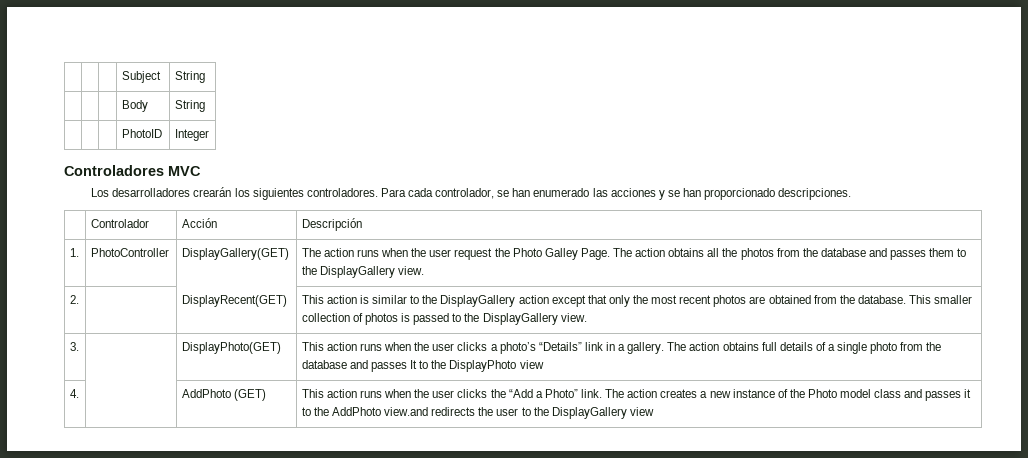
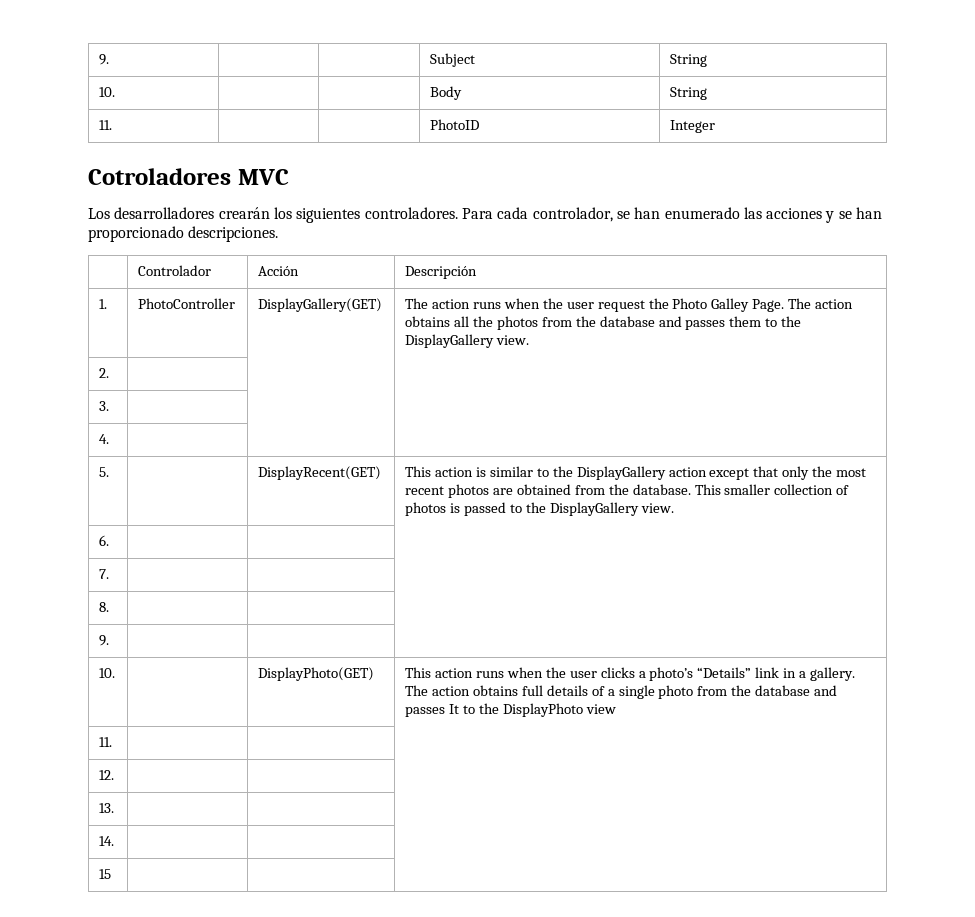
- | | | Subject | String
+ 9. | | | Subject | String
- | | | Body | String
+ 10. | | | Body | String
- | | | PhotoID | Integer
+ 11. | | | PhotoID | Integer
- Controladores MVC
+ Cotroladores MVC
- 2. | | DisplayRecent(GET) | This action is similar to the DisplayGallery action except that only the most recent photos are obtained from the database. This smaller collection of photos is passed to the DisplayGallery view.
+ 2. | | |
+ 3. | | |
+ 4. | | |
+ 5. | | DisplayRecent(GET) | This action is similar to the DisplayGallery action except that only the most recent photos are obtained from the database. This smaller collection of photos is passed to the DisplayGallery view.
- 3. | | DisplayPhoto(GET) | This action runs when the user clicks a photo’s “Details” link in a gallery. The action obtains full details of a single photo from the database and passes It to the DisplayPhoto view
- 4. | | AddPhoto (GET) | This action runs when the user clicks the “Add a Photo” link. The action creates a new instance of the Photo model class and passes it to the AddPhoto view.and redirects the user to the DisplayGallery view
+ 6. | | |
+ 7. | | |
+ 8. | | |
+ 9. | | |
+ 10. | | DisplayPhoto(GET) | This action runs when the user clicks a photo’s “Details” link in a gallery. The action obtains full details of a single photo from the database and passes It to the DisplayPhoto view
+ 11. | | |
+ 12. | | |
+ 13. | | |
+ 14. | | |
+ 15 | | |

